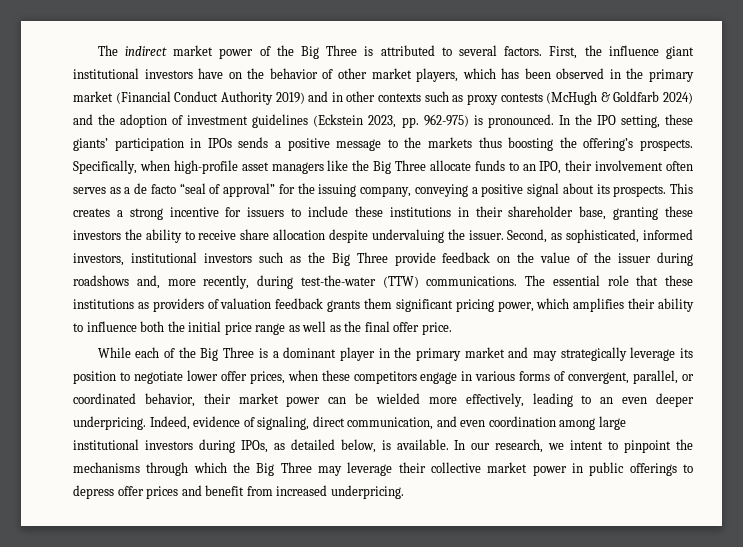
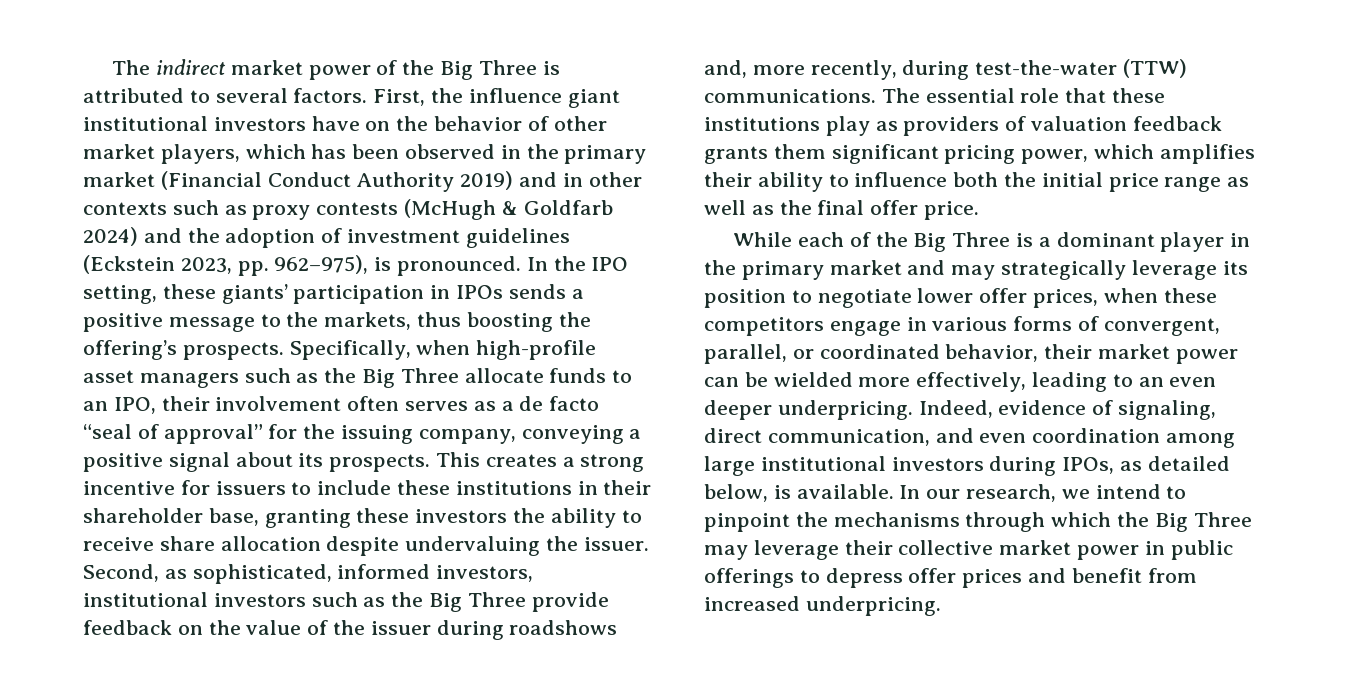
- First, the influence giant institutional investors have on the behavior of other market players, which has been observed in the primary market (Financial Conduct Authority 2019) and in other contexts such as proxy contests (McHugh & Goldfarb 2024) and the adoption of investment guidelines (Eckstein 2023, pp. 962-975) is pronounced.
+ First, the influence giant institutional investors have on the behavior of other market players, which has been observed in the primary market (Financial Conduct Authority 2019) and in other contexts such as proxy contests (McHugh & Goldfarb 2024) and the adoption of investment guidelines (Eckstein 2023, pp. 962–975), is pronounced.
- In the IPO setting, these giants’ participation in IPOs sends a positive message to the markets thus boosting the offering’s prospects.
+ In the IPO setting, these giants’ participation in IPOs sends a positive message to the markets, thus boosting the offering’s prospects.
- Specifically, when high-profile asset managers like the Big Three allocate funds to an IPO, their involvement often serves as a de facto “seal of approval” for the issuing company, conveying a positive signal about its prospects.
+ Specifically, when high-profile asset managers such as the Big Three allocate funds to an IPO, their involvement often serves as a de facto “seal of approval” for the issuing company, conveying a positive signal about its prospects.
- The essential role that these institutions as providers of valuation feedback grants them significant pricing power, which amplifies their ability to influence both the initial price range as well as the final offer price.
+ The essential role that these institutions play as providers of valuation feedback grants them significant pricing power, which amplifies their ability to influence both the initial price range as well as the final offer price.
- In our research, we intent to pinpoint the mechanisms through which the Big Three may leverage their collective market power in public offerings to depress offer prices and benefit from increased underpricing.
+ In our research, we intend to pinpoint the mechanisms through which the Big Three may leverage their collective market power in public offerings to depress offer prices and benefit from increased underpricing.

